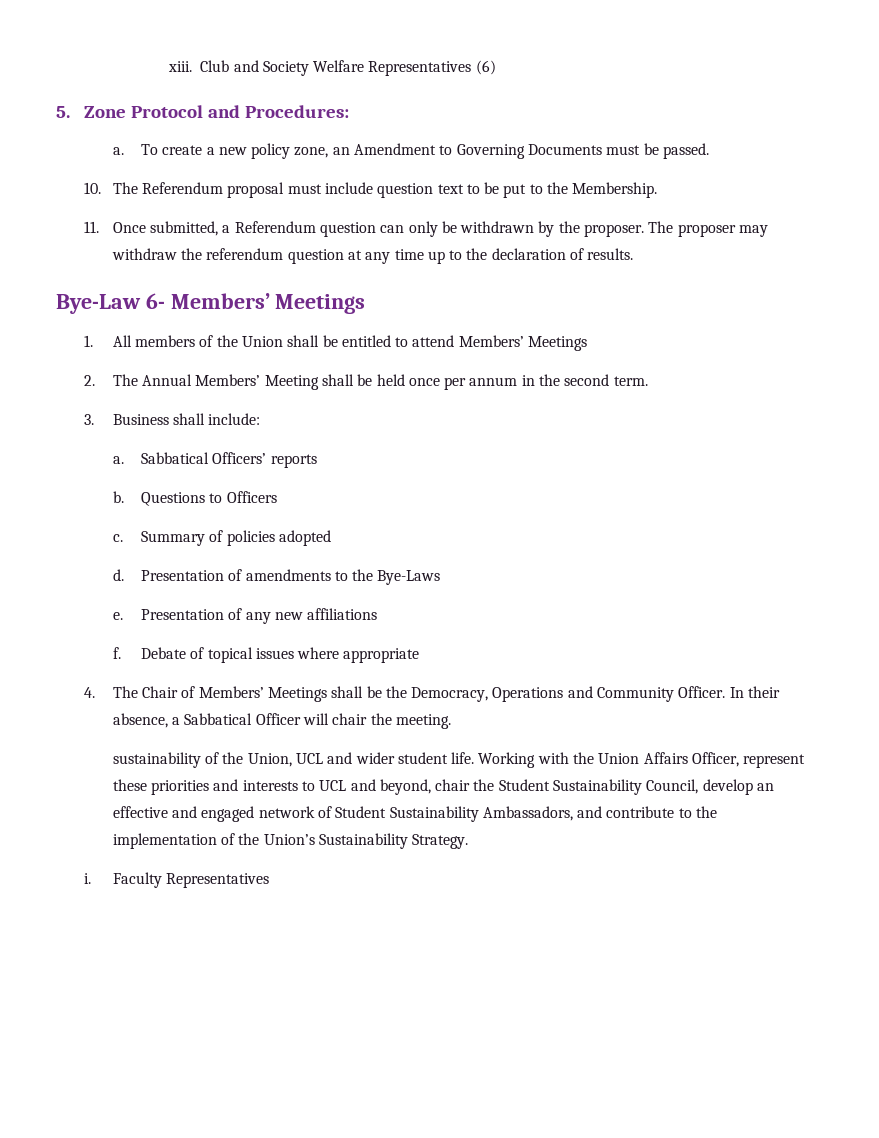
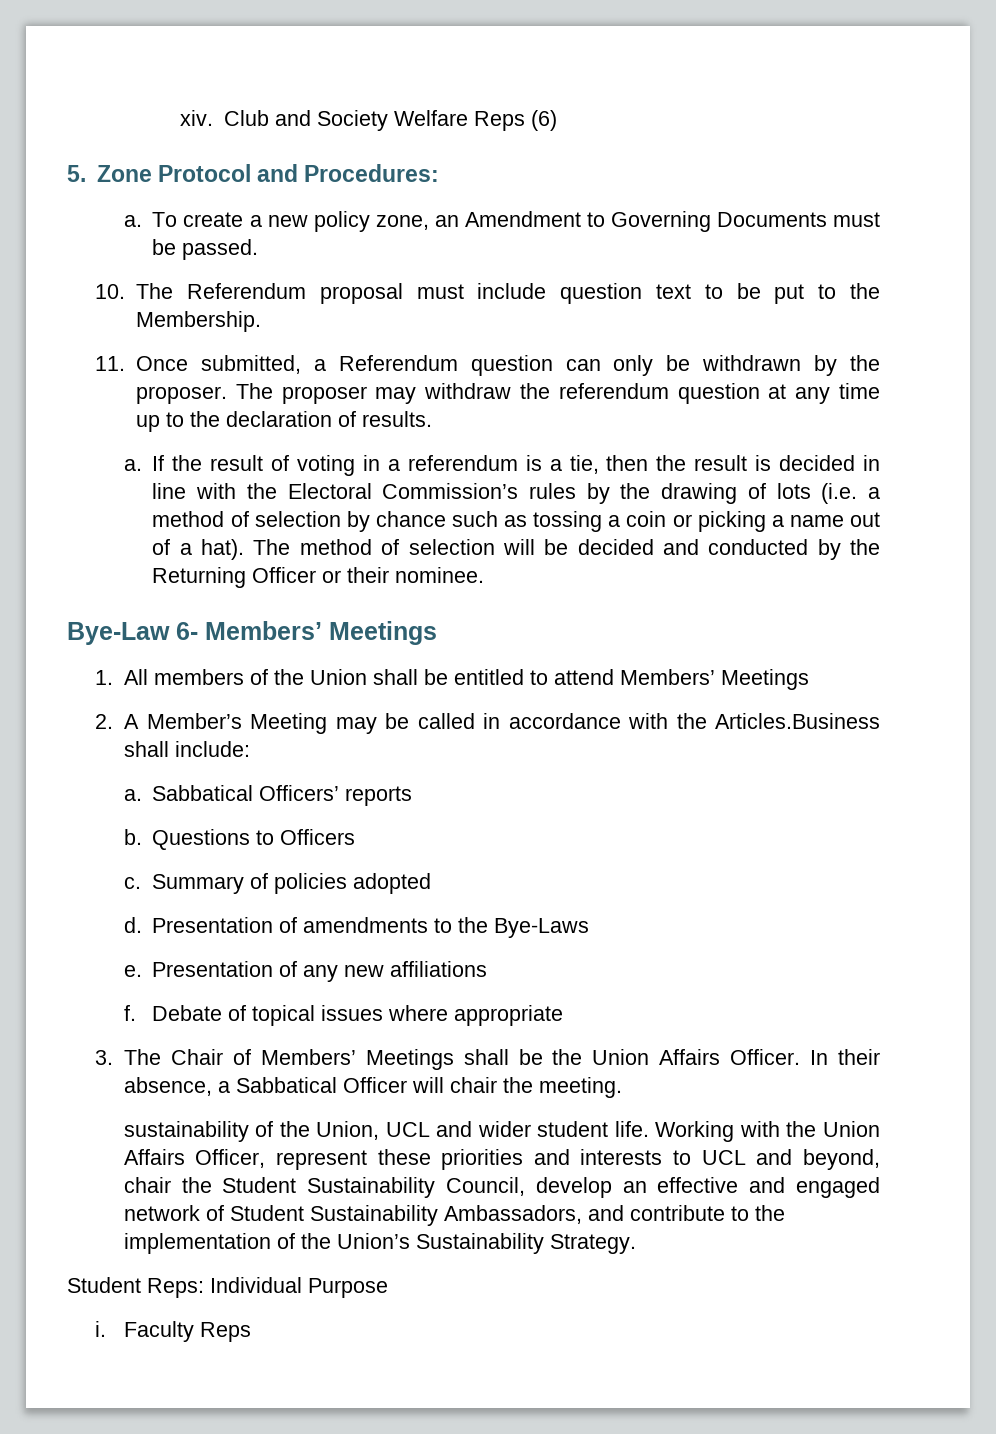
- xiii.
+ xiv.
- Club and Society Welfare Representatives (6)
+ Club and Society Welfare Reps (6)
+ a. If the result of voting in a referendum is a tie, then the result is decided in line with the Electoral Commission’s rules by the drawing of lots (i.e. a method of selection by chance such as tossing a coin or picking a name out of a hat). The method of selection will be decided and conducted by the Returning Officer or their nominee.
- 2. The Annual Members’ Meeting shall be held once per annum in the second term.
- 3. Business shall include:
+ 2. A Member’s Meeting may be called in accordance with the Articles.Business shall include:
- 4. The Chair of Members’ Meetings shall be the Democracy, Operations and Community Officer.
+ 3. The Chair of Members’ Meetings shall be the Union Affairs Officer.
+ Student Reps: Individual Purpose
- Faculty Representatives
+ Faculty Reps

